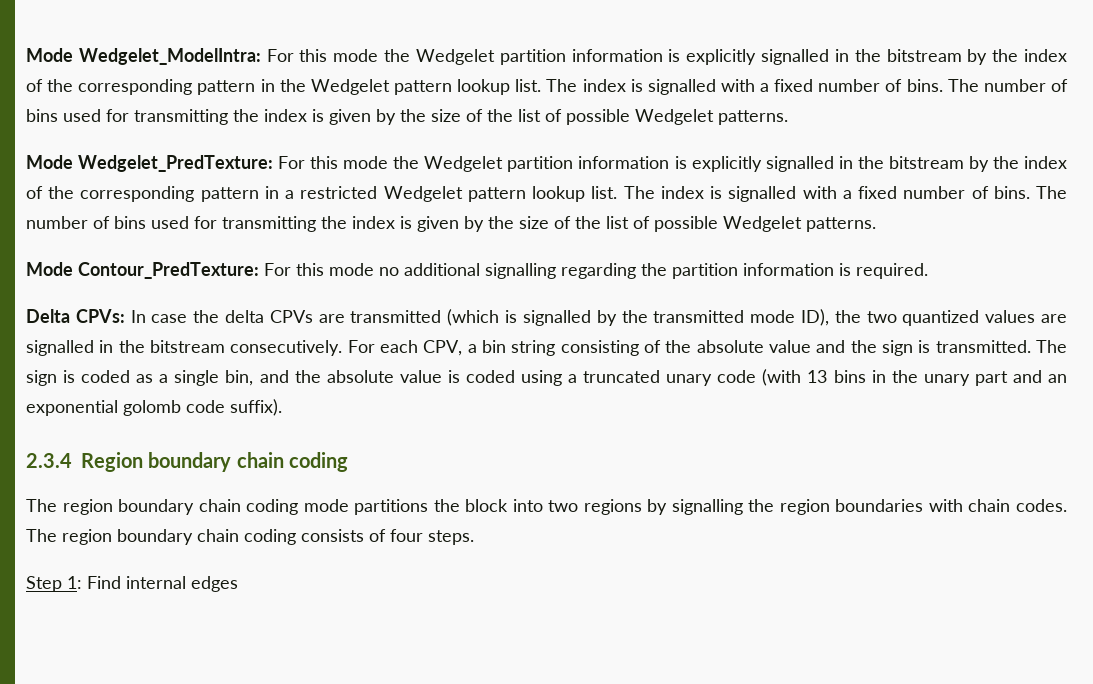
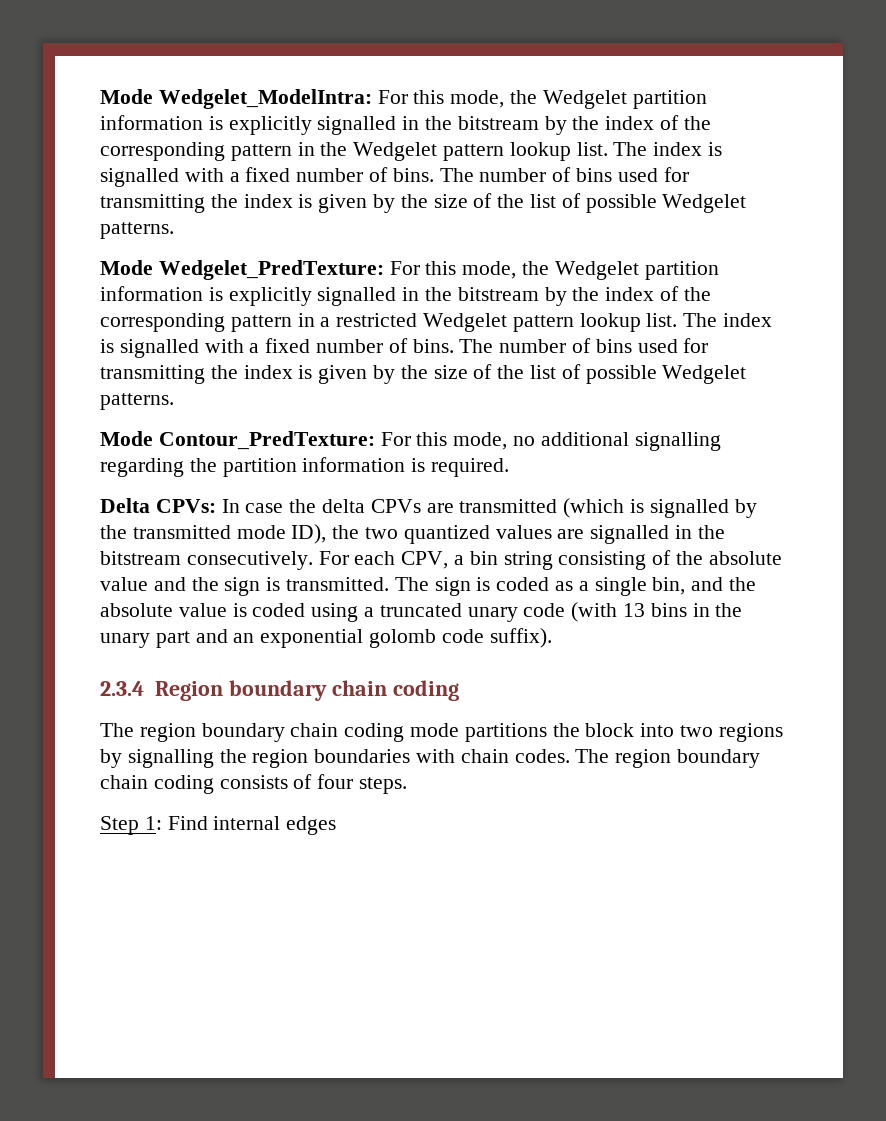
- Mode Wedgelet_ModelIntra: For this mode the Wedgelet partition information is explicitly signalled in the bitstream by the index of the corresponding pattern in the Wedgelet pattern lookup list.
+ Mode Wedgelet_ModelIntra: For this mode, the Wedgelet partition information is explicitly signalled in the bitstream by the index of the corresponding pattern in the Wedgelet pattern lookup list.
- Mode Wedgelet_PredTexture: For this mode the Wedgelet partition information is explicitly signalled in the bitstream by the index of the corresponding pattern in a restricted Wedgelet pattern lookup list.
+ Mode Wedgelet_PredTexture: For this mode, the Wedgelet partition information is explicitly signalled in the bitstream by the index of the corresponding pattern in a restricted Wedgelet pattern lookup list.
- Mode Contour_PredTexture: For this mode no additional signalling regarding the partition information is required.
+ Mode Contour_PredTexture: For this mode, no additional signalling regarding the partition information is required.

